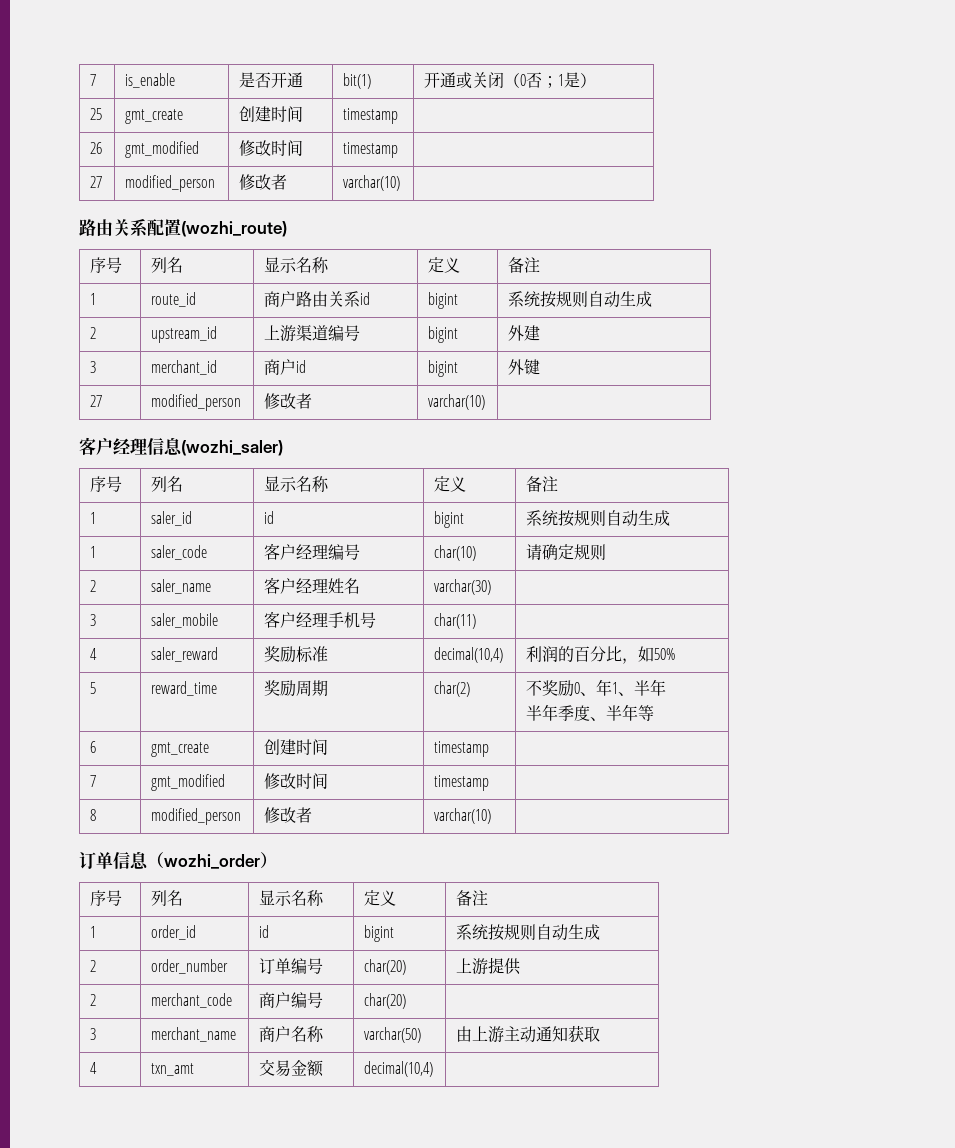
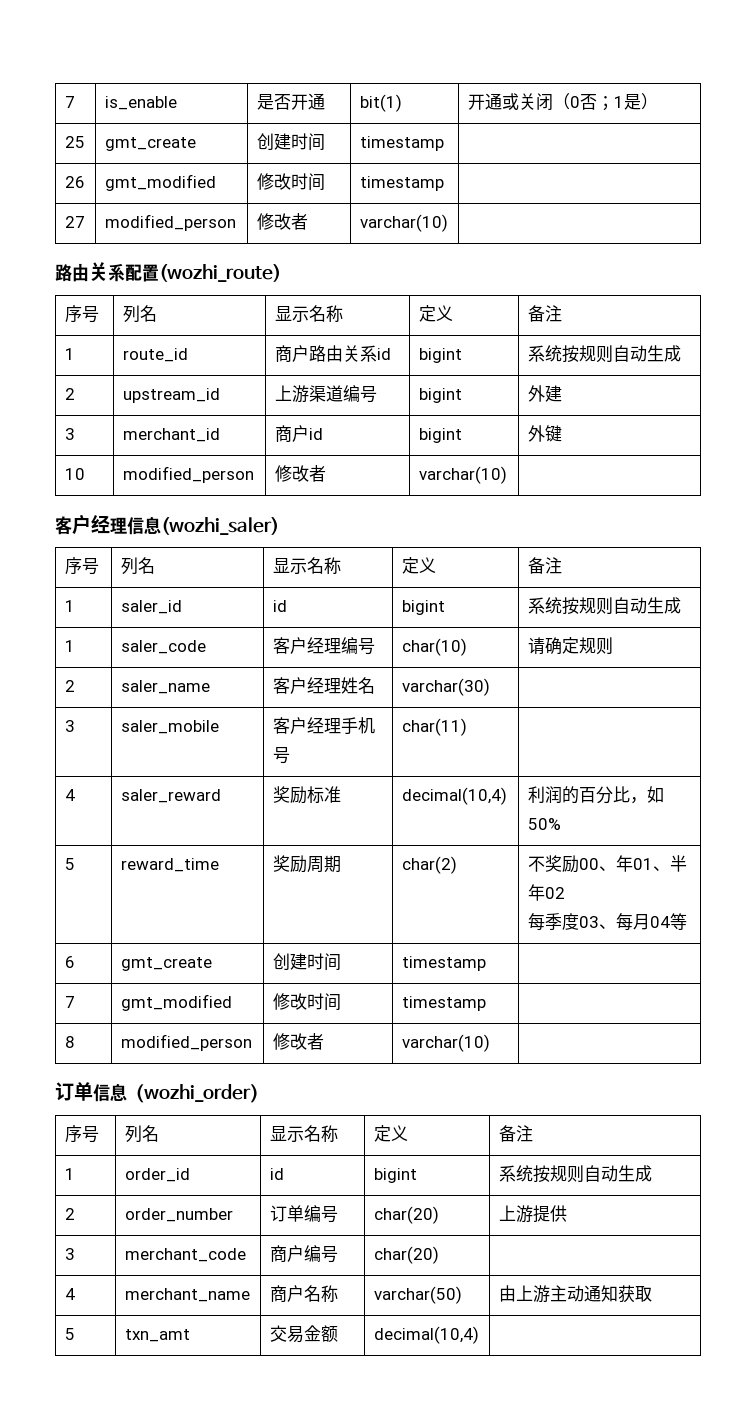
  3 | merchant_id | 商户id | bigint | 外键
- 27 | modified_person | 修改者 | varchar(10) |
+ 10 | modified_person | 修改者 | varchar(10) |
- 5 | reward_time | 奖励周期 | char(2) | 不奖励0、年1、半年
- 半年季度、半年等
+ 5 | reward_time | 奖励周期 | char(2) | 不奖励00、年01、半年02
+ 每季度03、每月04等
- 2 | merchant_code | 商户编号 | char(20) |
+ 3 | merchant_code | 商户编号 | char(20) |
- 3 | merchant_name | 商户名称 | varchar(50) | 由上游主动通知获取
+ 4 | merchant_name | 商户名称 | varchar(50) | 由上游主动通知获取
- 4 | txn_amt | 交易金额 | decimal(10,4) |
+ 5 | txn_amt | 交易金额 | decimal(10,4) |

